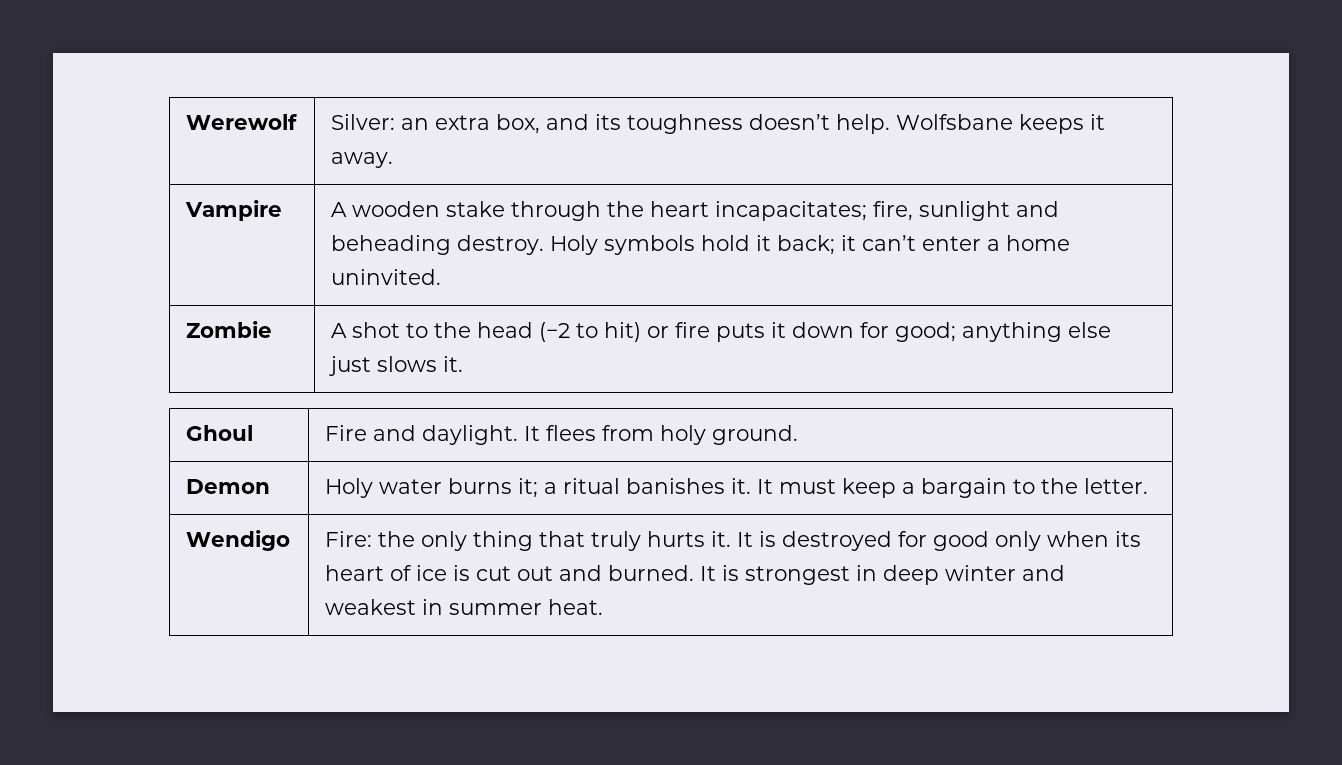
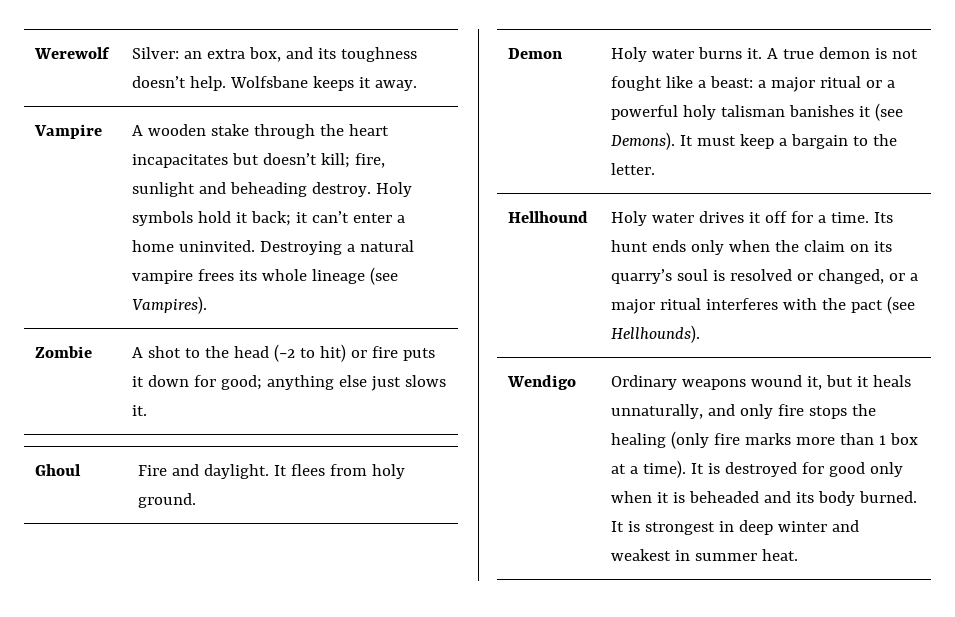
- Vampire | A wooden stake through the heart incapacitates; fire, sunlight and beheading destroy. Holy symbols hold it back; it can’t enter a home uninvited.
+ Vampire | A wooden stake through the heart incapacitates but doesn’t kill; fire, sunlight and beheading destroy. Holy symbols hold it back; it can’t enter a home uninvited. Destroying a natural vampire frees its whole lineage (see Vampires).
- Demon | Holy water burns it; a ritual banishes it. It must keep a bargain to the letter.
+ Demon | Holy water burns it. A true demon is not fought like a beast: a major ritual or a powerful holy talisman banishes it (see Demons). It must keep a bargain to the letter.
- Wendigo | Fire: the only thing that truly hurts it. It is destroyed for good only when its heart of ice is cut out and burned. It is strongest in deep winter and weakest in summer heat.
+ Hellhound | Holy water drives it off for a time. Its hunt ends only when the claim on its quarry’s soul is resolved or changed, or a major ritual interferes with the pact (see Hellhounds).
+ Wendigo | Ordinary weapons wound it, but it heals unnaturally, and only fire stops the healing (only fire marks more than 1 box at a time). It is destroyed for good only when it is beheaded and its body burned. It is strongest in deep winter and weakest in summer heat.

